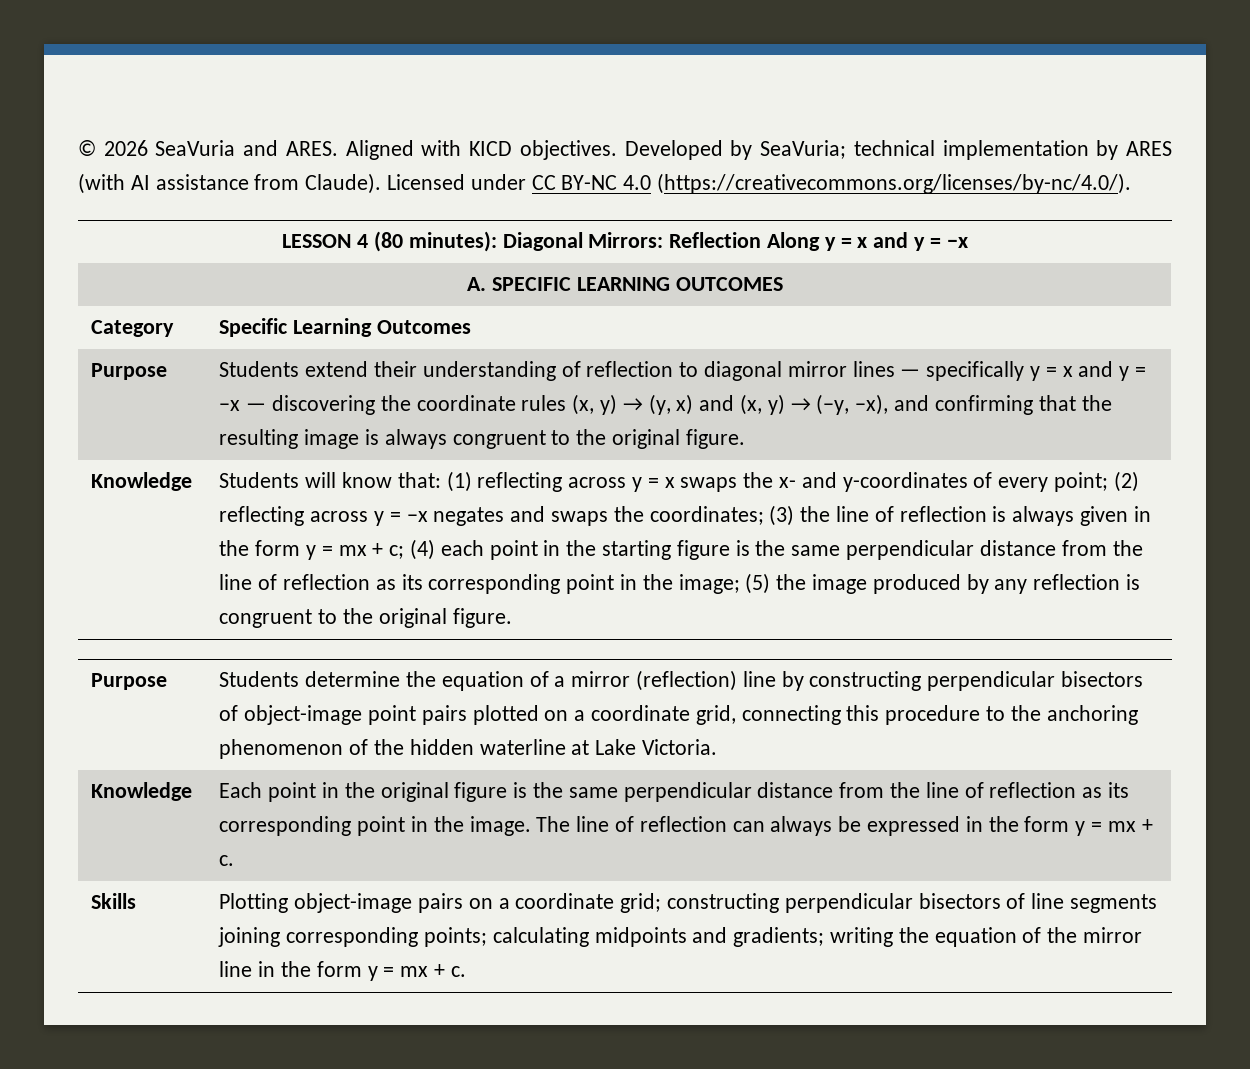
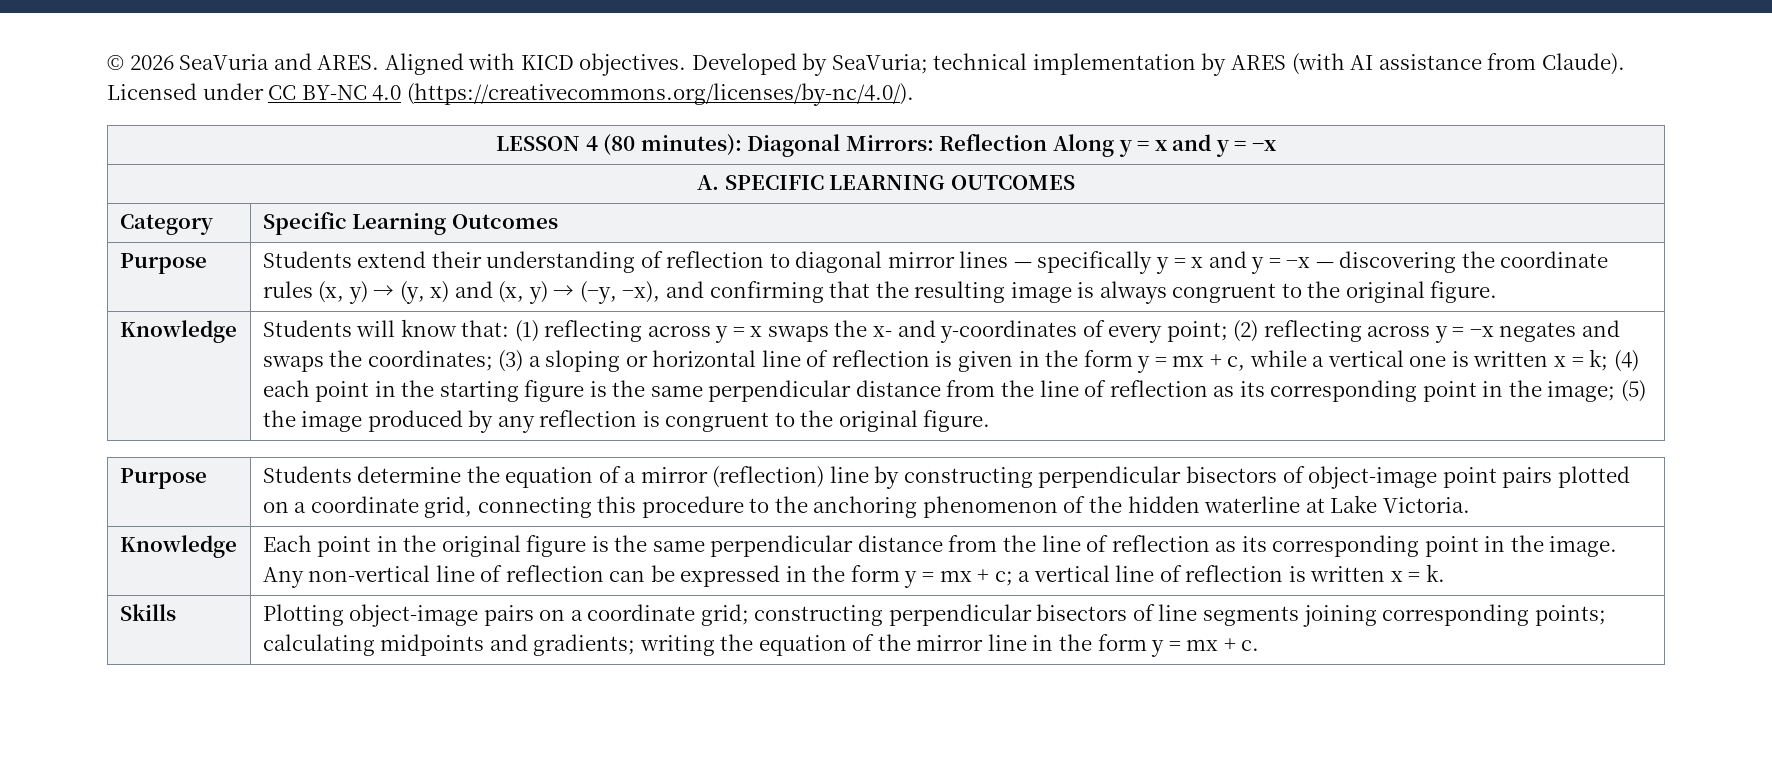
- (3) the line of reflection is always given in the form y = mx + c;
+ (3) a sloping or horizontal line of reflection is given in the form y = mx + c, while a vertical one is written x = k;
- The line of reflection can always be expressed in the form y = mx + c.
+ Any non-vertical line of reflection can be expressed in the form y = mx + c; a vertical line of reflection is written x = k.

